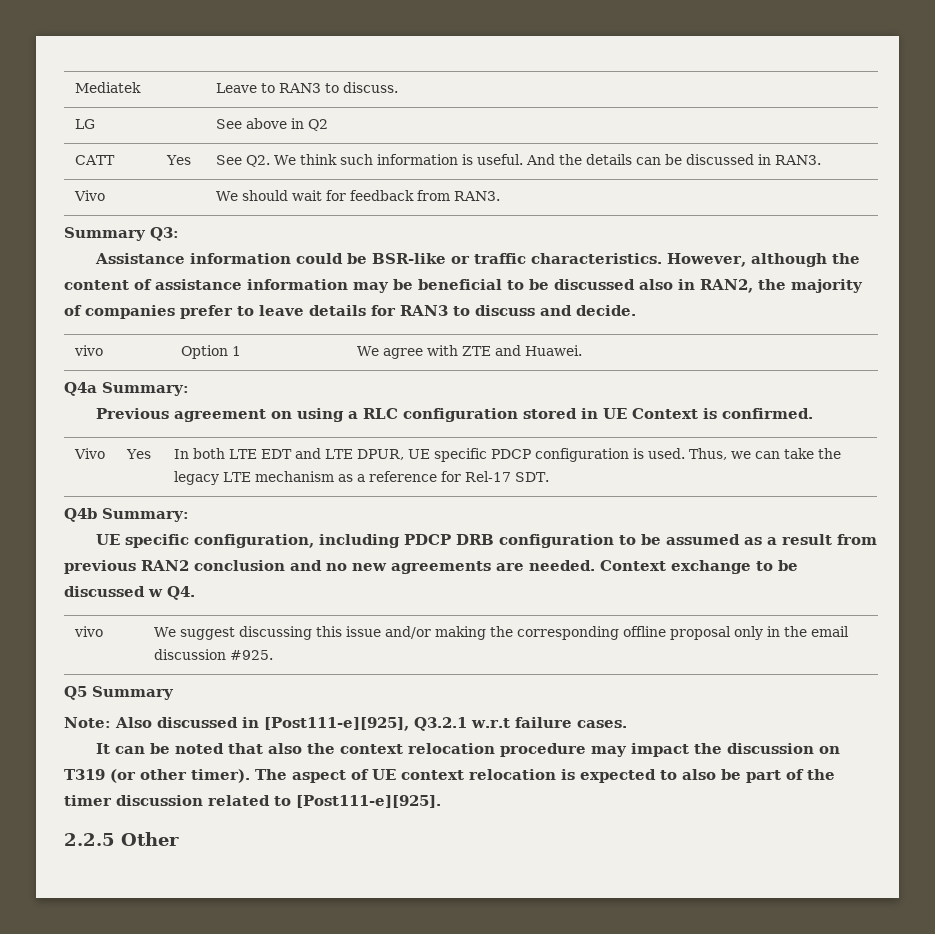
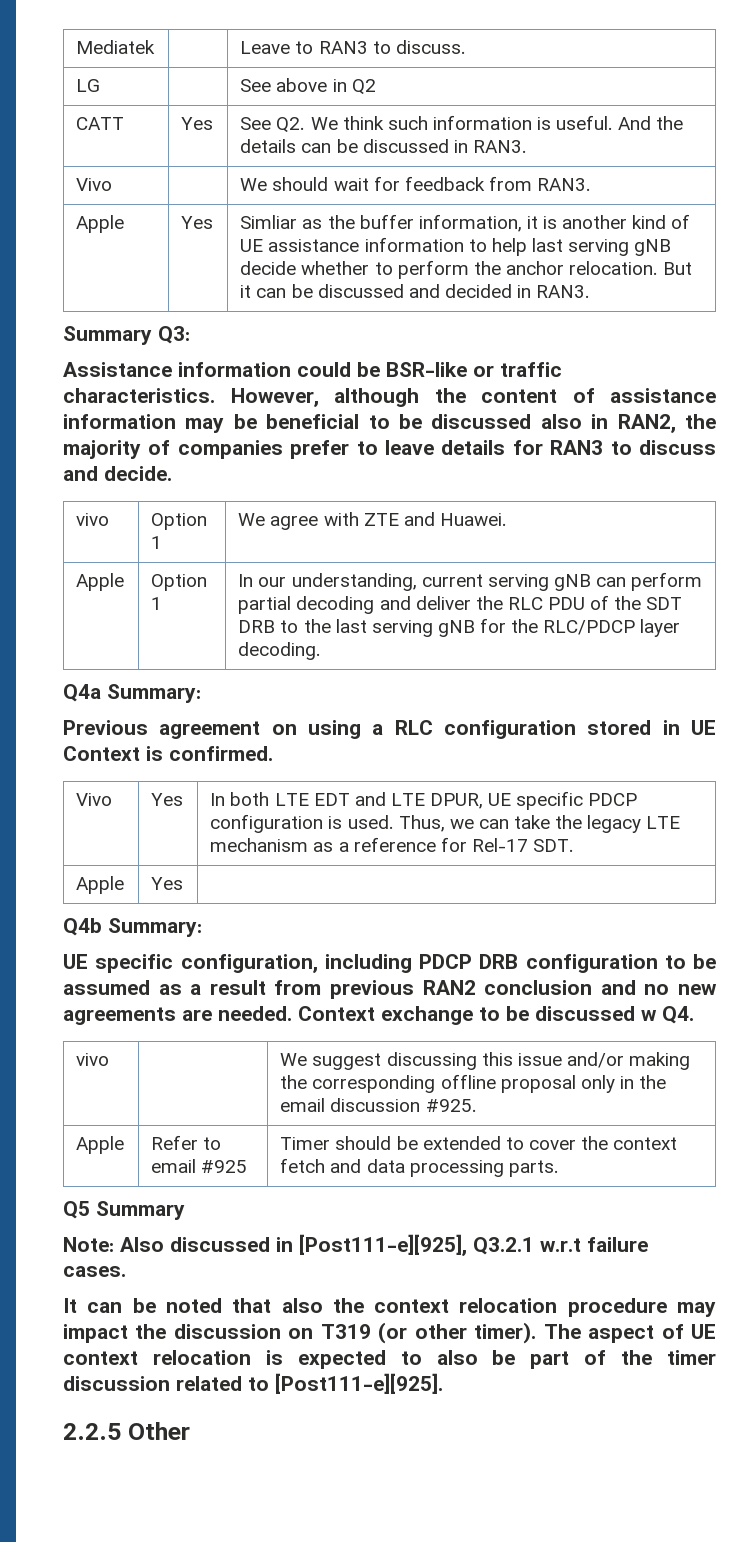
+ Apple | Yes | Simliar as the buffer information, it is another kind of UE assistance information to help last serving gNB decide whether to perform the anchor relocation. But it can be discussed and decided in RAN3.
+ Apple | Option 1 | In our understanding, current serving gNB can perform partial decoding and deliver the RLC PDU of the SDT DRB to the last serving gNB for the RLC/PDCP layer decoding.
  Vivo | Yes | In both LTE EDT and LTE DPUR, UE specific PDCP configuration is used. Thus, we can take the legacy LTE mechanism as a reference for Rel-17 SDT.
+ Apple | Yes |
+ Apple | Refer to email #925 | Timer should be extended to cover the context fetch and data processing parts.

